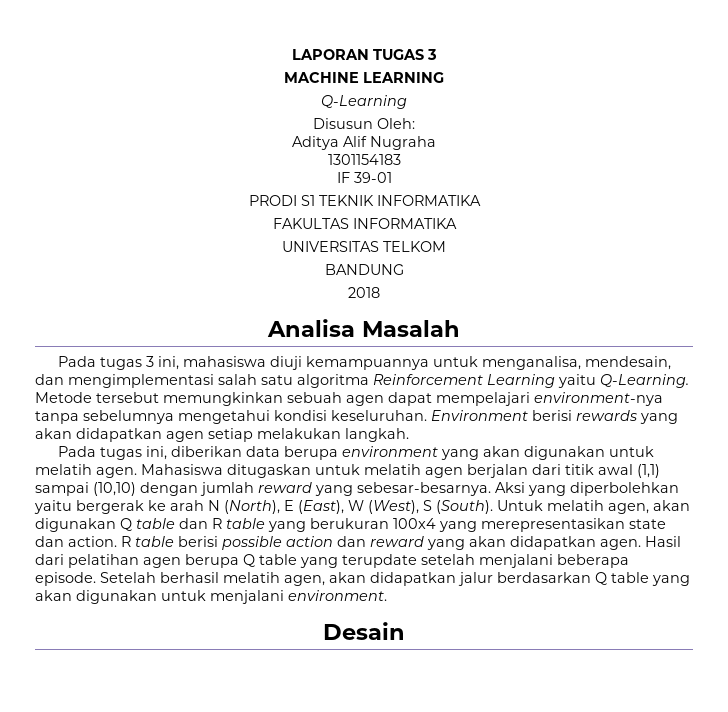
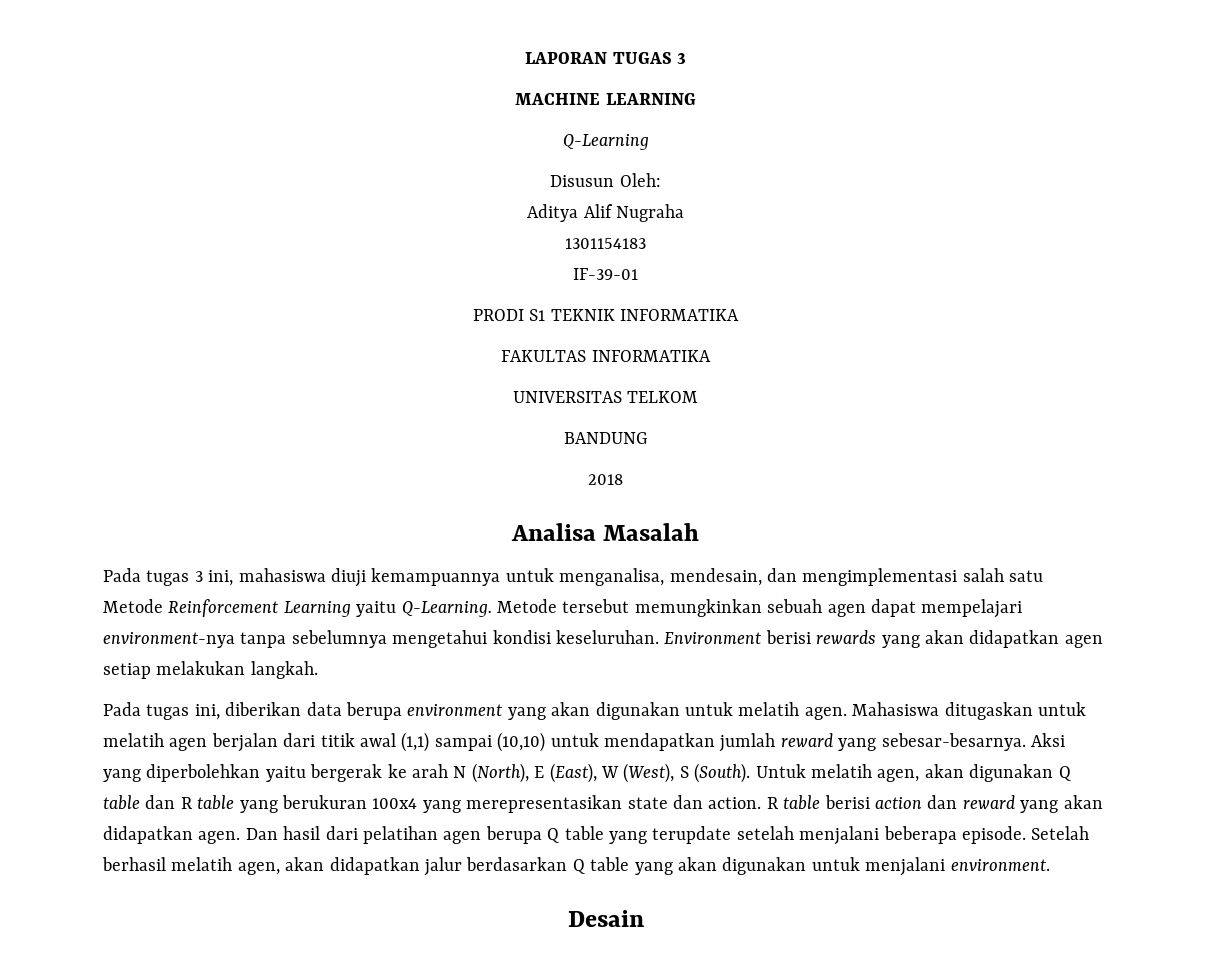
- IF 39-01
+ IF-39-01
- Pada tugas 3 ini, mahasiswa diuji kemampuannya untuk menganalisa, mendesain, dan mengimplementasi salah satu algoritma Reinforcement Learning yaitu Q-Learning.
+ Pada tugas 3 ini, mahasiswa diuji kemampuannya untuk menganalisa, mendesain, dan mengimplementasi salah satu Metode Reinforcement Learning yaitu Q-Learning.
- Mahasiswa ditugaskan untuk melatih agen berjalan dari titik awal (1,1) sampai (10,10) dengan jumlah reward yang sebesar-besarnya.
+ Mahasiswa ditugaskan untuk melatih agen berjalan dari titik awal (1,1) sampai (10,10) untuk mendapatkan jumlah reward yang sebesar-besarnya.
- R table berisi possible action dan reward yang akan didapatkan agen.
+ R table berisi action dan reward yang akan didapatkan agen.
- Hasil dari pelatihan agen berupa Q table yang terupdate setelah menjalani beberapa episode.
+ Dan hasil dari pelatihan agen berupa Q table yang terupdate setelah menjalani beberapa episode.

